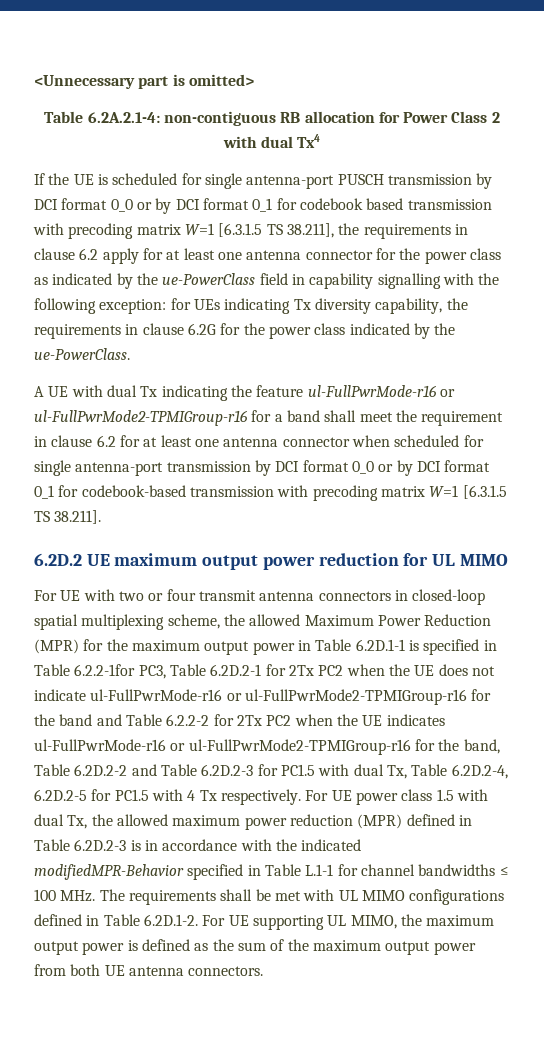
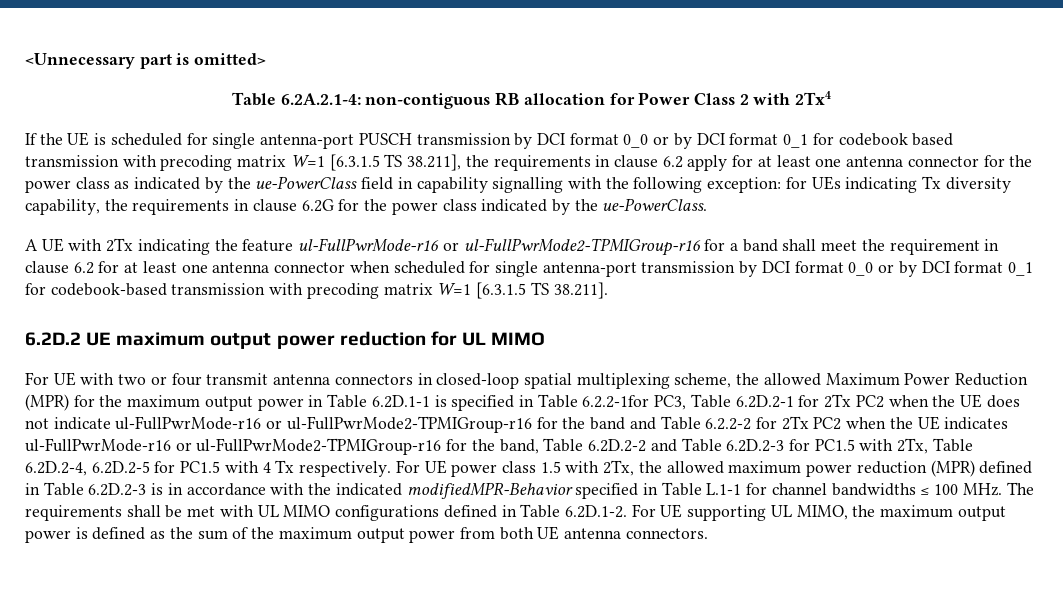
- Table 6.2A.2.1-4: non-contiguous RB allocation for Power Class 2 with dual Tx4
+ Table 6.2A.2.1-4: non-contiguous RB allocation for Power Class 2 with 2Tx4
- A UE with dual Tx indicating the feature ul-FullPwrMode-r16 or ul-FullPwrMode2-TPMIGroup-r16 for a band shall meet the requirement in clause 6.2 for at least one antenna connector when scheduled for single antenna-port transmission by DCI format 0_0 or by DCI format 0_1 for codebook-based transmission with precoding matrix W=1 [6.3.1.5 TS 38.211].
+ A UE with 2Tx indicating the feature ul-FullPwrMode-r16 or ul-FullPwrMode2-TPMIGroup-r16 for a band shall meet the requirement in clause 6.2 for at least one antenna connector when scheduled for single antenna-port transmission by DCI format 0_0 or by DCI format 0_1 for codebook-based transmission with precoding matrix W=1 [6.3.1.5 TS 38.211].
- For UE with two or four transmit antenna connectors in closed-loop spatial multiplexing scheme, the allowed Maximum Power Reduction (MPR) for the maximum output power in Table 6.2D.1-1 is specified in Table 6.2.2-1for PC3, Table 6.2D.2-1 for 2Tx PC2 when the UE does not indicate ul-FullPwrMode-r16 or ul-FullPwrMode2-TPMIGroup-r16 for the band and Table 6.2.2-2 for 2Tx PC2 when the UE indicates ul-FullPwrMode-r16 or ul-FullPwrMode2-TPMIGroup-r16 for the band, Table 6.2D.2-2 and Table 6.2D.2-3 for PC1.5 with dual Tx, Table 6.2D.2-4, 6.2D.2-5 for PC1.5 with 4 Tx respectively.
+ For UE with two or four transmit antenna connectors in closed-loop spatial multiplexing scheme, the allowed Maximum Power Reduction (MPR) for the maximum output power in Table 6.2D.1-1 is specified in Table 6.2.2-1for PC3, Table 6.2D.2-1 for 2Tx PC2 when the UE does not indicate ul-FullPwrMode-r16 or ul-FullPwrMode2-TPMIGroup-r16 for the band and Table 6.2.2-2 for 2Tx PC2 when the UE indicates ul-FullPwrMode-r16 or ul-FullPwrMode2-TPMIGroup-r16 for the band, Table 6.2D.2-2 and Table 6.2D.2-3 for PC1.5 with 2Tx, Table 6.2D.2-4, 6.2D.2-5 for PC1.5 with 4 Tx respectively.
- For UE power class 1.5 with dual Tx, the allowed maximum power reduction (MPR) defined in Table 6.2D.2-3 is in accordance with the indicated modifiedMPR-Behavior specified in Table L.1-1 for channel bandwidths ≤ 100 MHz. The requirements shall be met with UL MIMO configurations defined in Table 6.2D.1-2. For UE supporting UL MIMO, the maximum output power is defined as the sum of the maximum output power from both UE antenna connectors.
+ For UE power class 1.5 with 2Tx, the allowed maximum power reduction (MPR) defined in Table 6.2D.2-3 is in accordance with the indicated modifiedMPR-Behavior specified in Table L.1-1 for channel bandwidths ≤ 100 MHz. The requirements shall be met with UL MIMO configurations defined in Table 6.2D.1-2. For UE supporting UL MIMO, the maximum output power is defined as the sum of the maximum output power from both UE antenna connectors.

